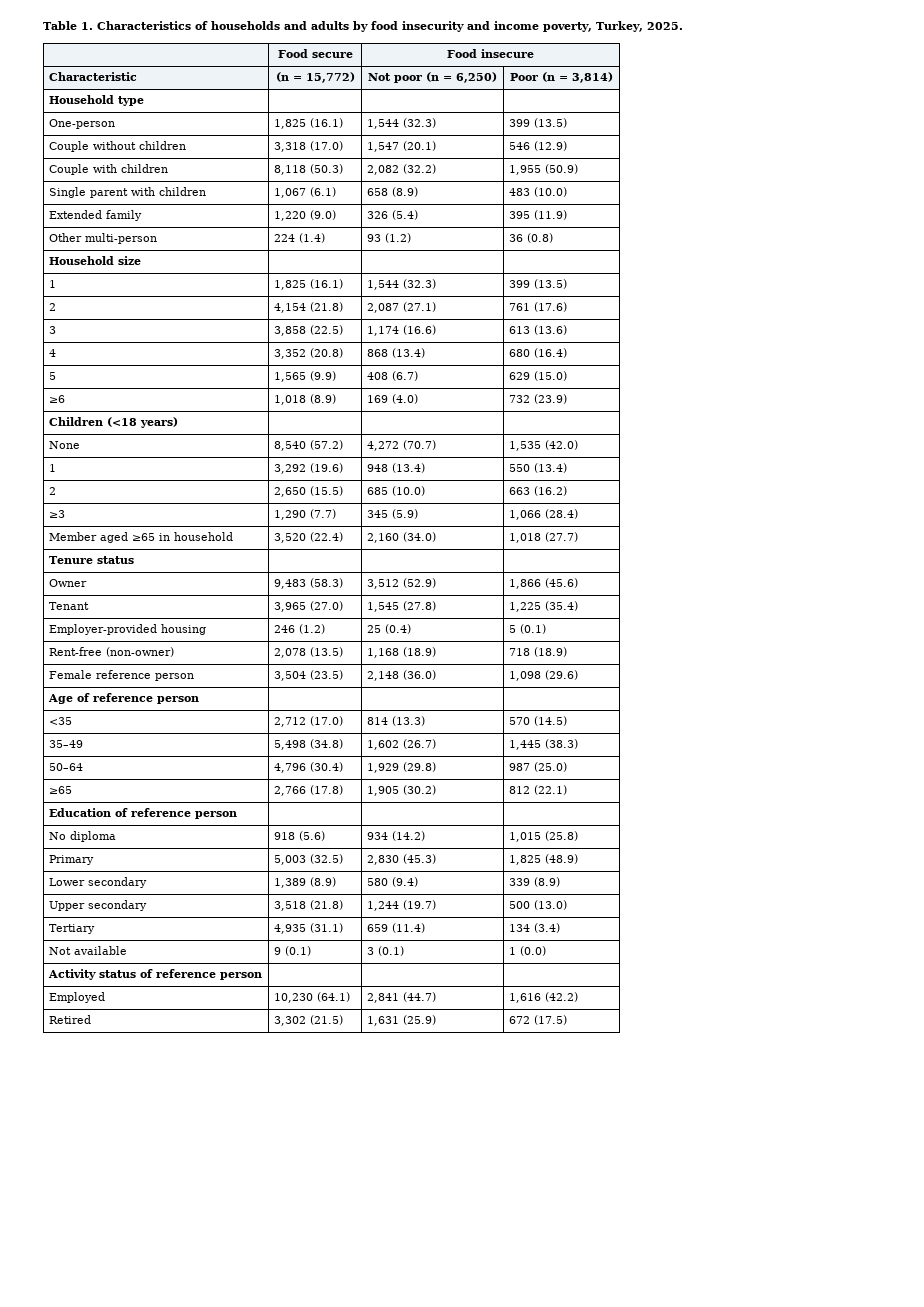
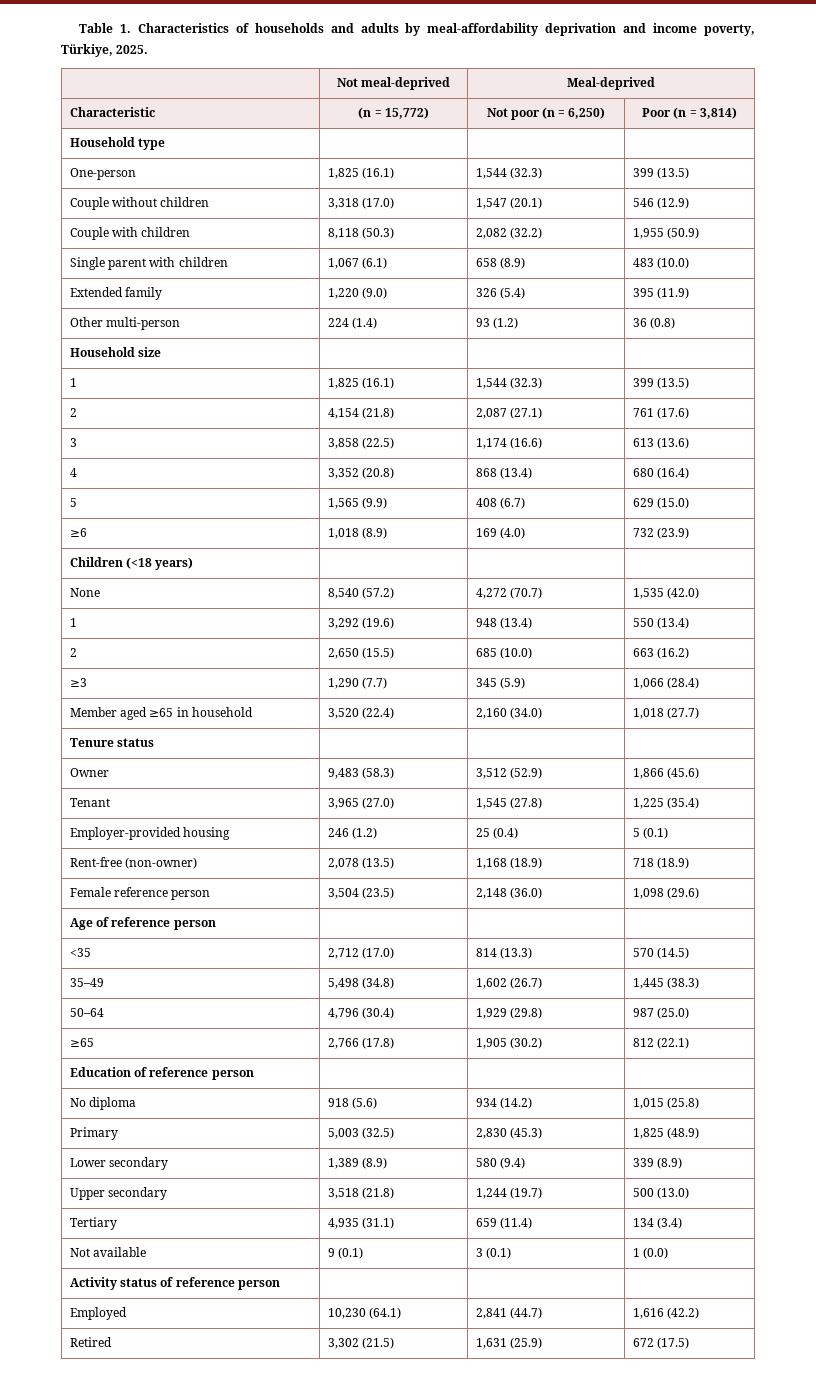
- Table 1. Characteristics of households and adults by food insecurity and income poverty, Turkey, 2025.
+ Table 1. Characteristics of households and adults by meal-affordability deprivation and income poverty, Türkiye, 2025.
- | Food secure | Food insecure
+ | Not meal-deprived | Meal-deprived

